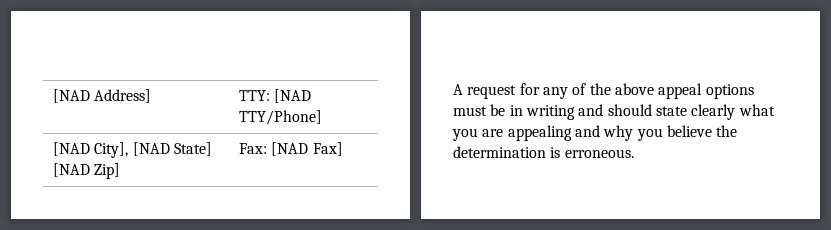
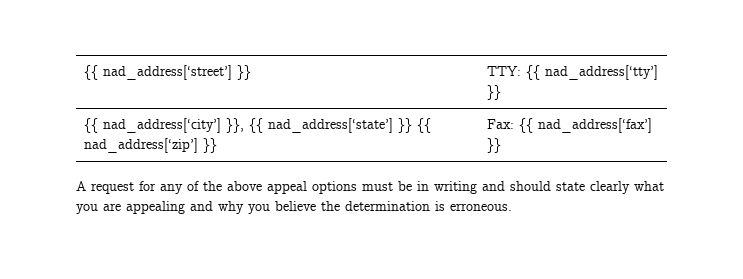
- [NAD Address] | TTY: [NAD TTY/Phone]
- [NAD City], [NAD State] [NAD Zip] | Fax: [NAD Fax]
+ {{ nad_address[‘street’] }} | TTY: {{ nad_address[‘tty’] }}
+ {{ nad_address[‘city’] }}, {{ nad_address[‘state’] }} {{ nad_address[‘zip’] }} | Fax: {{ nad_address[‘fax’] }}

